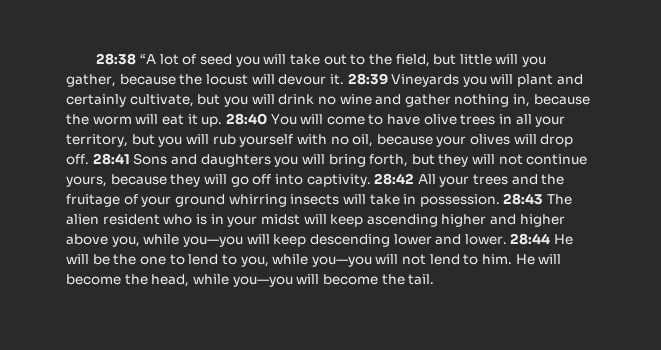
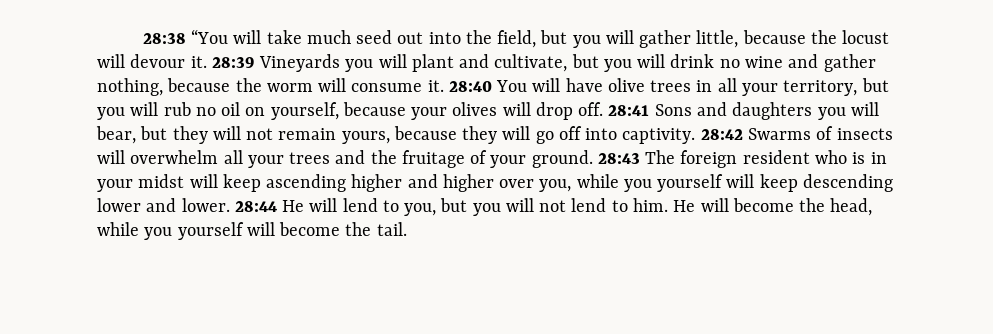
- 28:38 “A lot of seed you will take out to the field, but little will you gather, because the locust will devour it.
+ 28:38 “You will take much seed out into the field, but you will gather little, because the locust will devour it.
- 28:39 Vineyards you will plant and certainly cultivate, but you will drink no wine and gather nothing in, because the worm will eat it up.
+ 28:39 Vineyards you will plant and cultivate, but you will drink no wine and gather nothing, because the worm will consume it.
- 28:40 You will come to have olive trees in all your territory, but you will rub yourself with no oil, because your olives will drop off.
+ 28:40 You will have olive trees in all your territory, but you will rub no oil on yourself, because your olives will drop off.
- 28:41 Sons and daughters you will bring forth, but they will not continue yours, because they will go off into captivity.
+ 28:41 Sons and daughters you will bear, but they will not remain yours, because they will go off into captivity.
- 28:42 All your trees and the fruitage of your ground whirring insects will take in possession.
+ 28:42 Swarms of insects will overwhelm all your trees and the fruitage of your ground.
- 28:43 The alien resident who is in your midst will keep ascending higher and higher above you, while you—you will keep descending lower and lower.
+ 28:43 The foreign resident who is in your midst will keep ascending higher and higher over you, while you yourself will keep descending lower and lower.
- 28:44 He will be the one to lend to you, while you—you will not lend to him.
+ 28:44 He will lend to you, but you will not lend to him.
- He will become the head, while you—you will become the tail.
+ He will become the head, while you yourself will become the tail.

